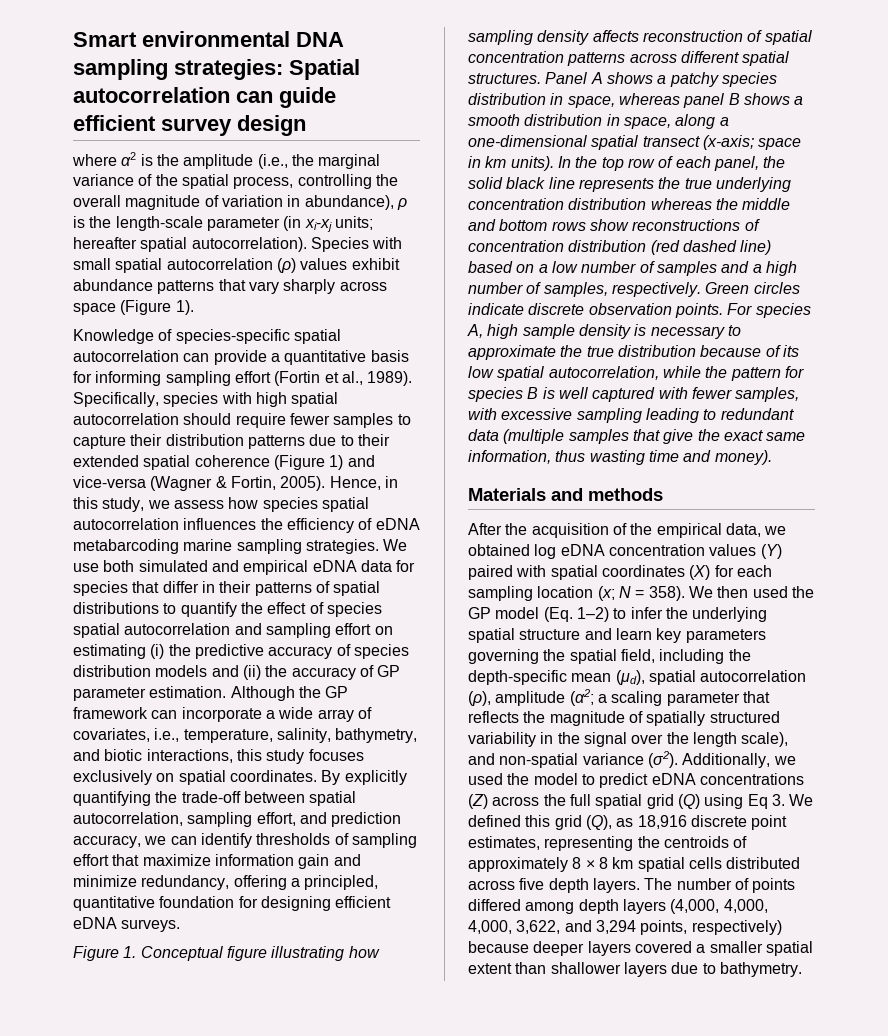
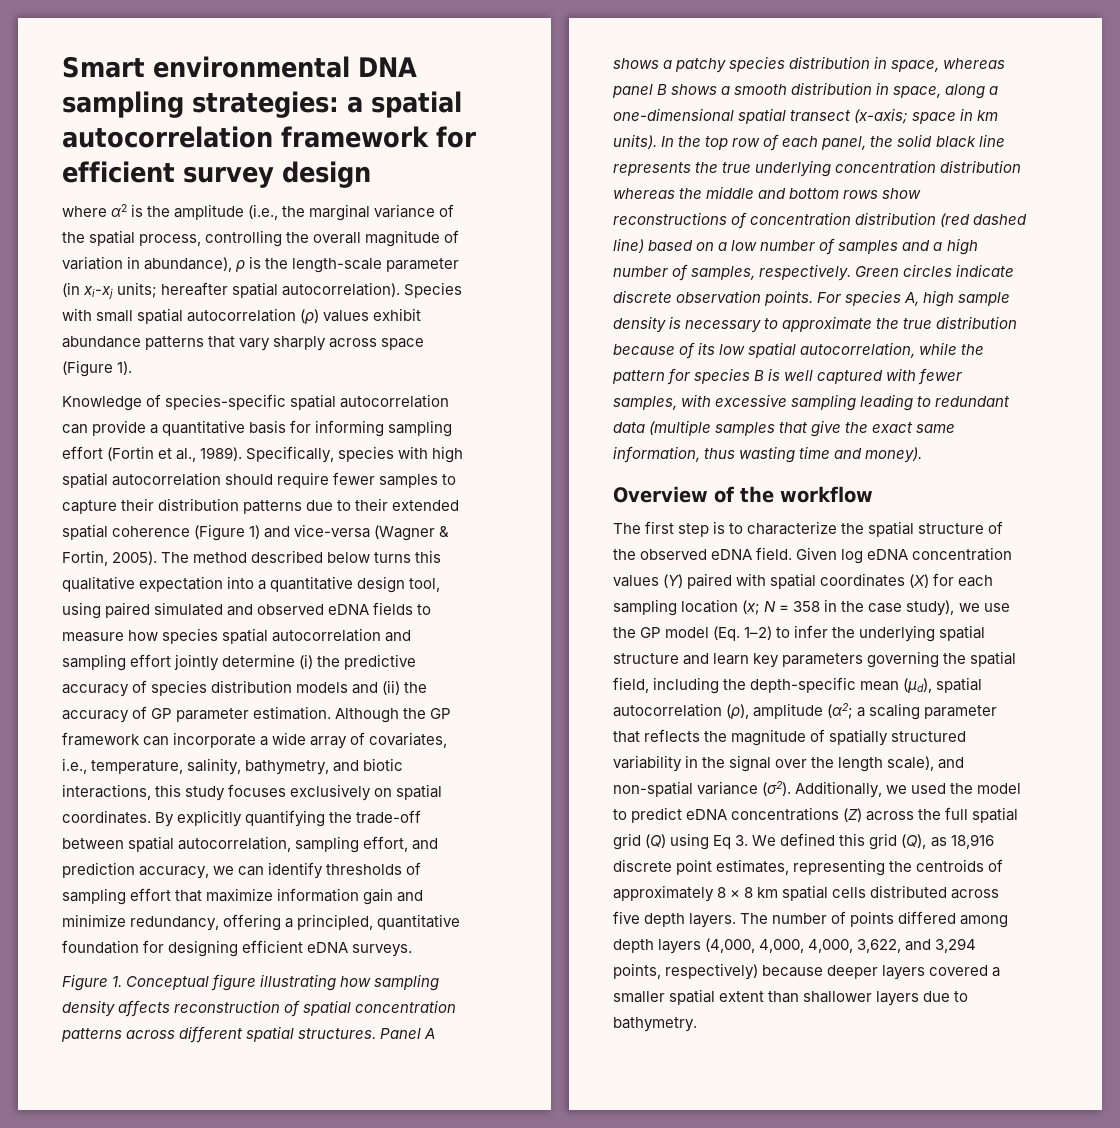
- Smart environmental DNA sampling strategies: Spatial autocorrelation can guide efficient survey design
+ Smart environmental DNA sampling strategies: a spatial autocorrelation framework for efficient survey design
- Hence, in this study, we assess how species spatial autocorrelation influences the efficiency of eDNA metabarcoding marine sampling strategies. We use both simulated and empirical eDNA data for species that differ in their patterns of spatial distributions to quantify the effect of species spatial autocorrelation and sampling effort on estimating (i) the predictive accuracy of species distribution models and (ii) the accuracy of GP parameter estimation.
+ The method described below turns this qualitative expectation into a quantitative design tool, using paired simulated and observed eDNA fields to measure how species spatial autocorrelation and sampling effort jointly determine (i) the predictive accuracy of species distribution models and (ii) the accuracy of GP parameter estimation.
- Materials and methods
- After the acquisition of the empirical data, we obtained log eDNA concentration values (Y) paired with spatial coordinates (X) for each sampling location (x;
+ Overview of the workflow
+ The first step is to characterize the spatial structure of the observed eDNA field. Given log eDNA concentration values (Y) paired with spatial coordinates (X) for each sampling location (x;
- N = 358). We then used the GP model (Eq. 1–2) to infer the underlying spatial structure and learn key parameters governing the spatial field, including the depth-specific mean (μd), spatial autocorrelation (ρ), amplitude (α2;
+ N = 358 in the case study), we use the GP model (Eq. 1–2) to infer the underlying spatial structure and learn key parameters governing the spatial field, including the depth-specific mean (μd), spatial autocorrelation (ρ), amplitude (α2;

